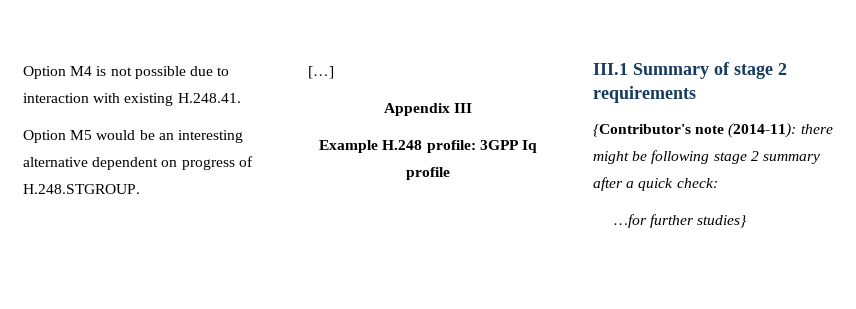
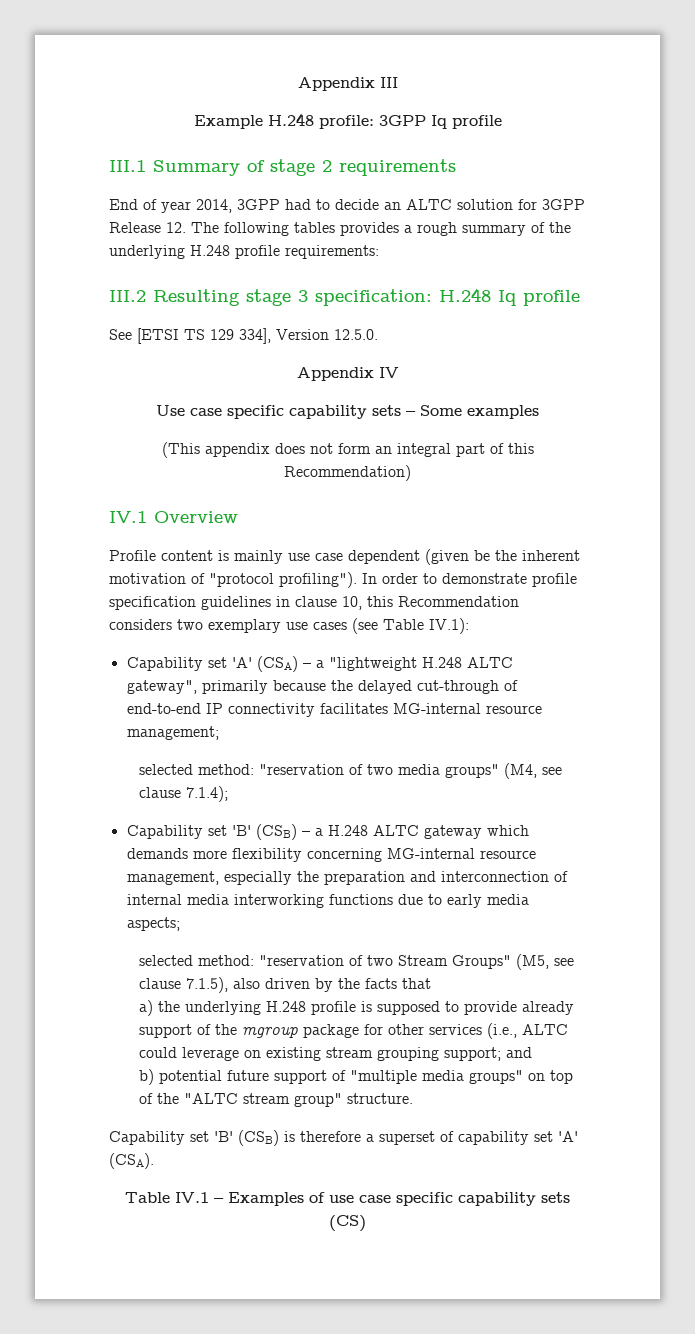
- Option M4 is not possible due to interaction with existing H.248.41.
- Option M5 would be an interesting alternative dependent on progress of H.248.STGROUP.
- […]
- {Contributor's note (2014-11): there might be following stage 2 summary after a quick check:
- …for further studies}
+ End of year 2014, 3GPP had to decide an ALTC solution for 3GPP Release 12. The following tables provides a rough summary of the underlying H.248 profile requirements:
+ III.2 Resulting stage 3 specification: H.248 Iq profile
+ See [ETSI TS 129 334], Version 12.5.0.
+ Appendix IV
+ Use case specific capability sets – Some examples
+ (This appendix does not form an integral part of this Recommendation)
+ IV.1 Overview
+ Profile content is mainly use case dependent (given be the inherent motivation of "protocol profiling"). In order to demonstrate profile specification guidelines in clause 10, this Recommendation considers two exemplary use cases (see Table IV.1):
+ Capability set 'A' (CSA) – a "lightweight H.248 ALTC gateway", primarily because the delayed cut-through of end-to-end IP connectivity facilitates MG-internal resource management;
+ selected method: "reservation of two media groups" (M4, see clause 7.1.4);
+ Capability set 'B' (CSB) – a H.248 ALTC gateway which demands more flexibility concerning MG-internal resource management, especially the preparation and interconnection of internal media interworking functions due to early media aspects;
+ selected method: "reservation of two Stream Groups" (M5, see clause 7.1.5), also driven by the facts that
+ a) the underlying H.248 profile is supposed to provide already support of the mgroup package for other services (i.e., ALTC could leverage on existing stream grouping support; and
+ b) potential future support of "multiple media groups" on top of the "ALTC stream group" structure.
+ Capability set 'B' (CSB) is therefore a superset of capability set 'A' (CSA).
+ Table IV.1 – Examples of use case specific capability sets (CS)

